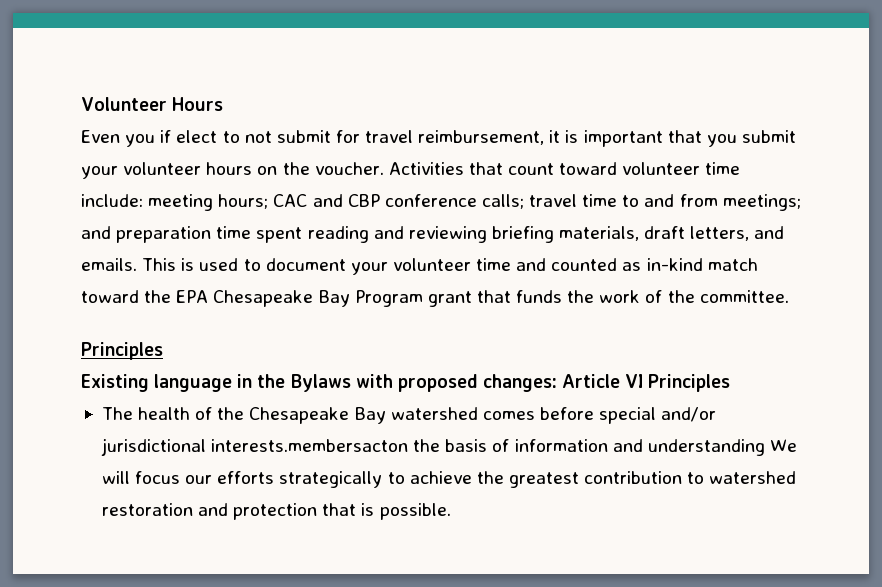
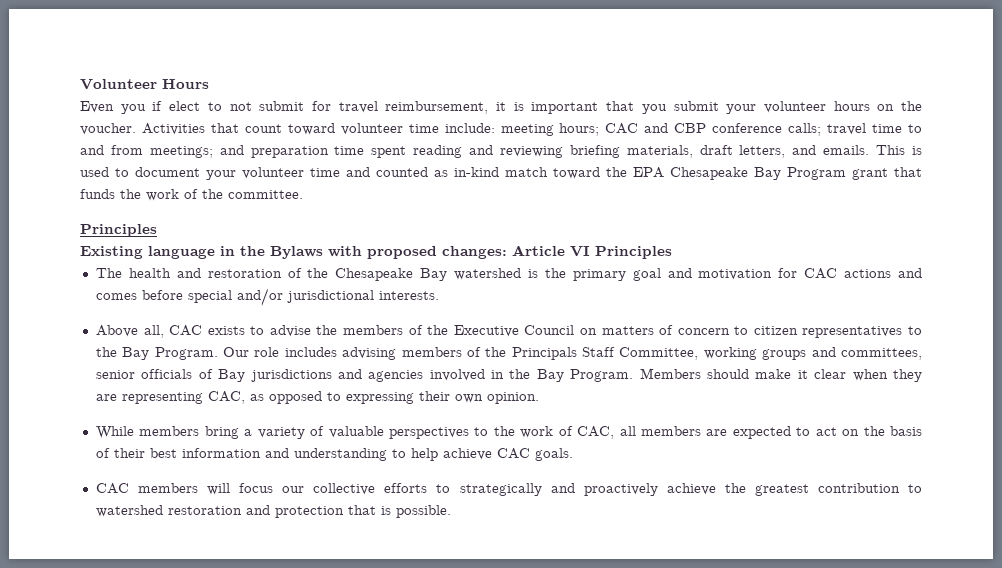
- The health of the Chesapeake Bay watershed comes before special and/or jurisdictional interests.membersacton the basis of information and understanding We will focus our efforts strategically to achieve the greatest contribution to watershed restoration and protection that is possible.
+ The health and restoration of the Chesapeake Bay watershed is the primary goal and motivation for CAC actions and comes before special and/or jurisdictional interests.
+ Above all, CAC exists to advise the members of the Executive Council on matters of concern to citizen representatives to the Bay Program. Our role includes advising members of the Principals Staff Committee, working groups and committees, senior officials of Bay jurisdictions and agencies involved in the Bay Program. Members should make it clear when they are representing CAC, as opposed to expressing their own opinion.
+ While members bring a variety of valuable perspectives to the work of CAC, all members are expected to act on the basis of their best information and understanding to help achieve CAC goals.
+ CAC members will focus our collective efforts to strategically and proactively achieve the greatest contribution to watershed restoration and protection that is possible.

